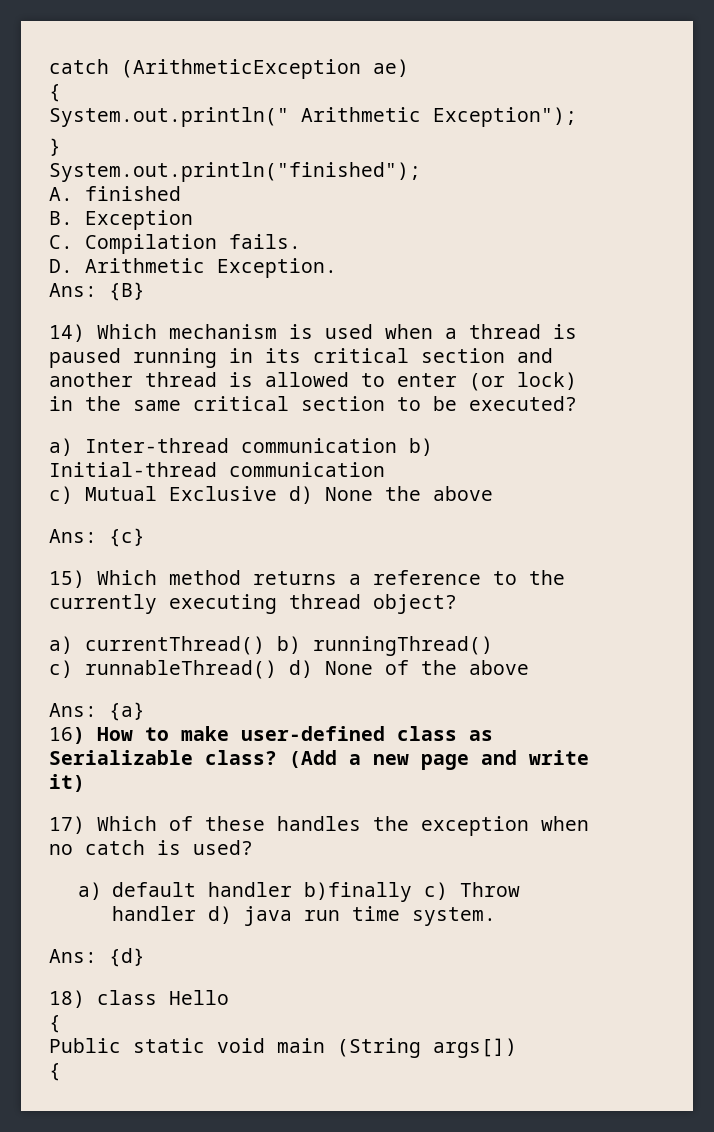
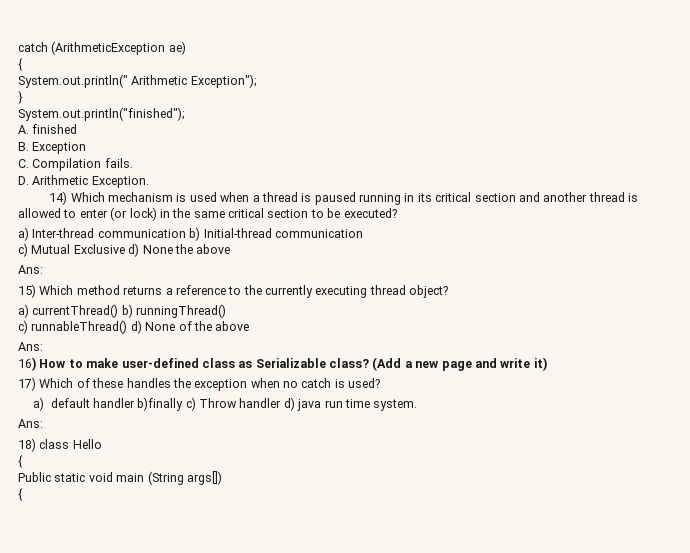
- Ans: {B}
  c) Mutual Exclusive d) None the above
- Ans: {c}
+ Ans:
  c) runnableThread() d) None of the above
- Ans: {a}
+ Ans:
  a) default handler b)finally c) Throw handler d) java run time system.
- Ans: {d}
+ Ans:

